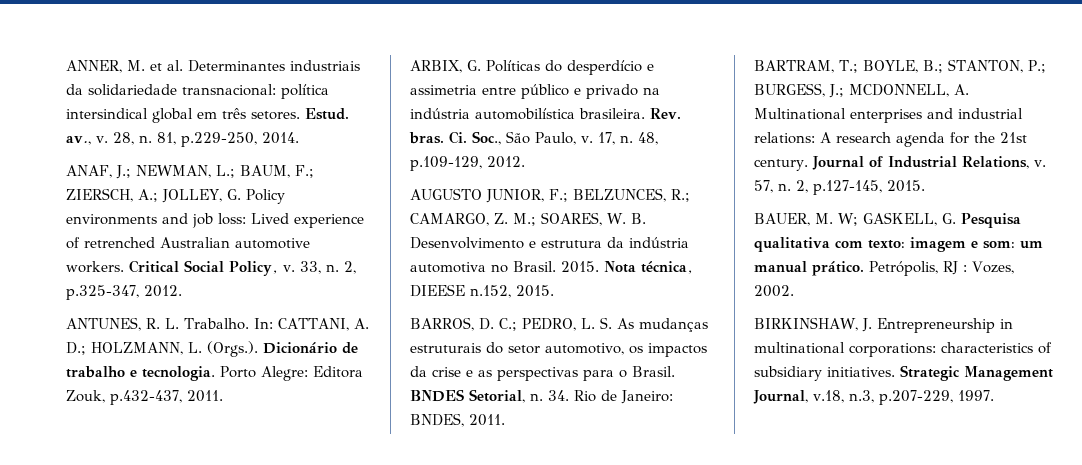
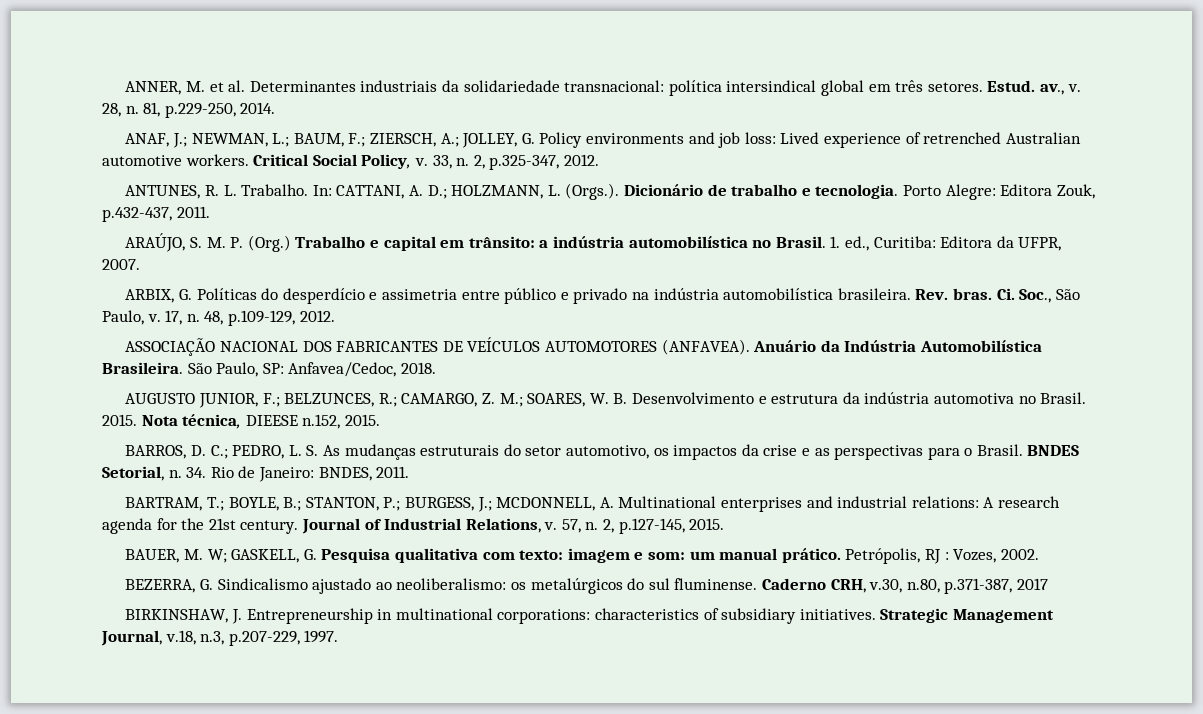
+ ARAÚJO, S. M. P. (Org.) Trabalho e capital em trânsito: a indústria automobilística no Brasil. 1. ed., Curitiba: Editora da UFPR, 2007.
+ ASSOCIAÇÃO NACIONAL DOS FABRICANTES DE VEÍCULOS AUTOMOTORES (ANFAVEA). Anuário da Indústria Automobilística Brasileira. São Paulo, SP: Anfavea/Cedoc, 2018.
+ BEZERRA, G. Sindicalismo ajustado ao neoliberalismo: os metalúrgicos do sul fluminense. Caderno CRH, v.30, n.80, p.371-387, 2017

